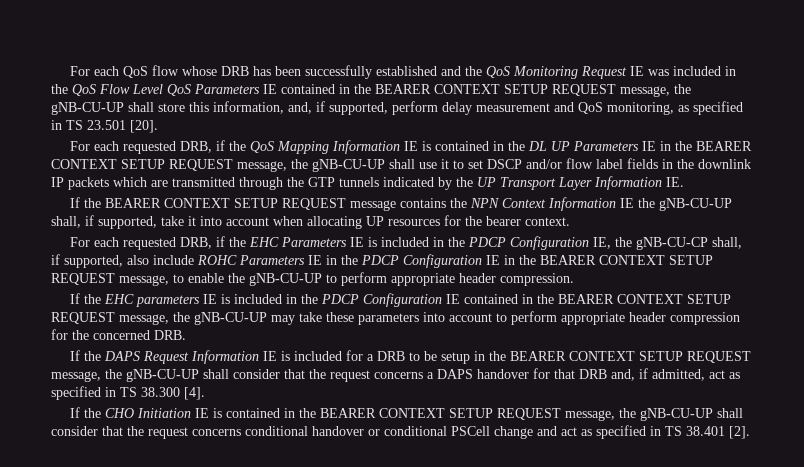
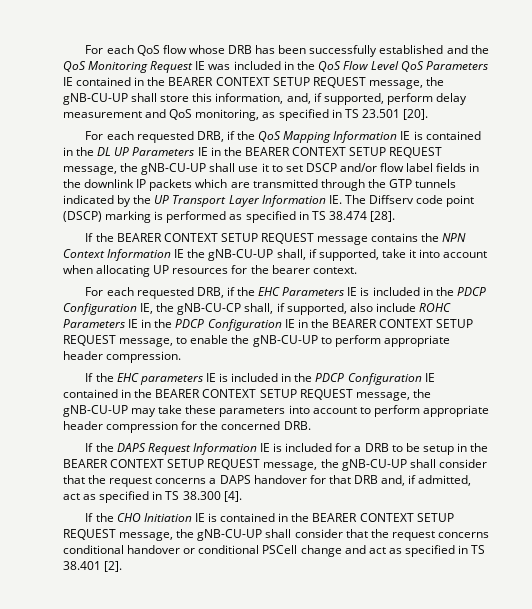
- For each requested DRB, if the QoS Mapping Information IE is contained in the DL UP Parameters IE in the BEARER CONTEXT SETUP REQUEST message, the gNB-CU-UP shall use it to set DSCP and/or flow label fields in the downlink IP packets which are transmitted through the GTP tunnels indicated by the UP Transport Layer Information IE.
+ For each requested DRB, if the QoS Mapping Information IE is contained in the DL UP Parameters IE in the BEARER CONTEXT SETUP REQUEST message, the gNB-CU-UP shall use it to set DSCP and/or flow label fields in the downlink IP packets which are transmitted through the GTP tunnels indicated by the UP Transport Layer Information IE. The Diffserv code point (DSCP) marking is performed as specified in TS 38.474 [28].

